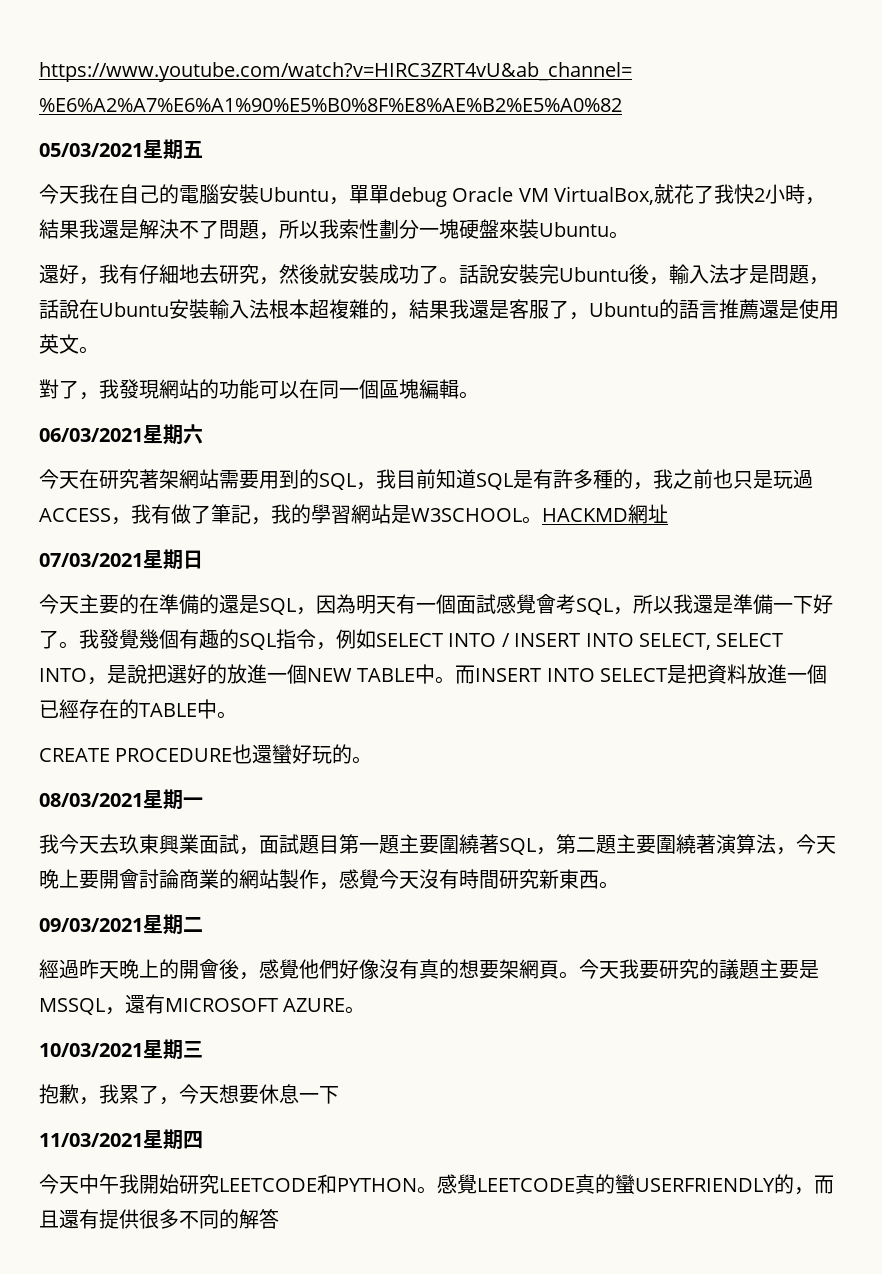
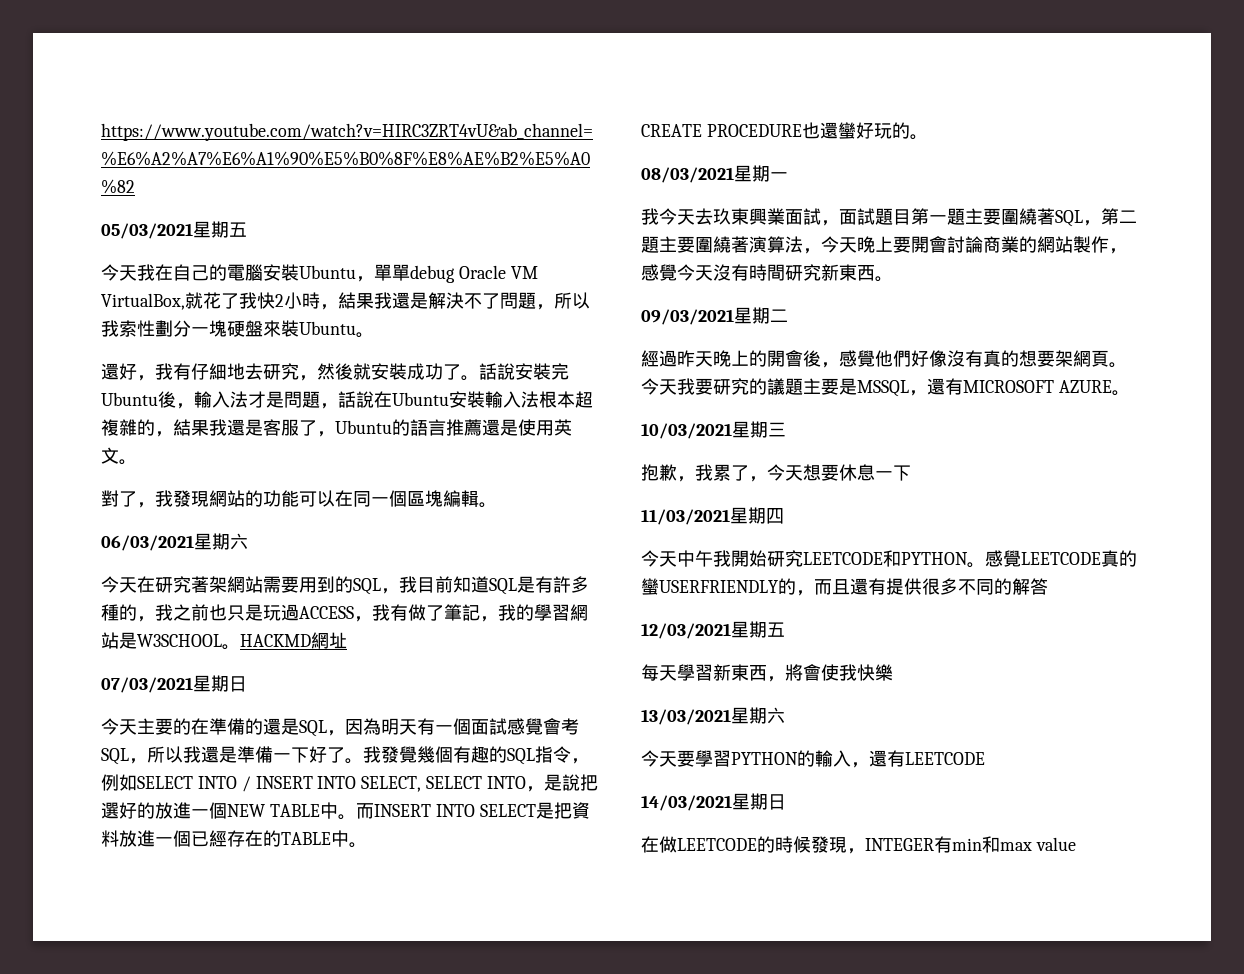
+ 12/03/2021星期五
+ 每天學習新東西，將會使我快樂
+ 13/03/2021星期六
+ 今天要學習PYTHON的輸入，還有LEETCODE
+ 14/03/2021星期日
+ 在做LEETCODE的時候發現，INTEGER有min和max value

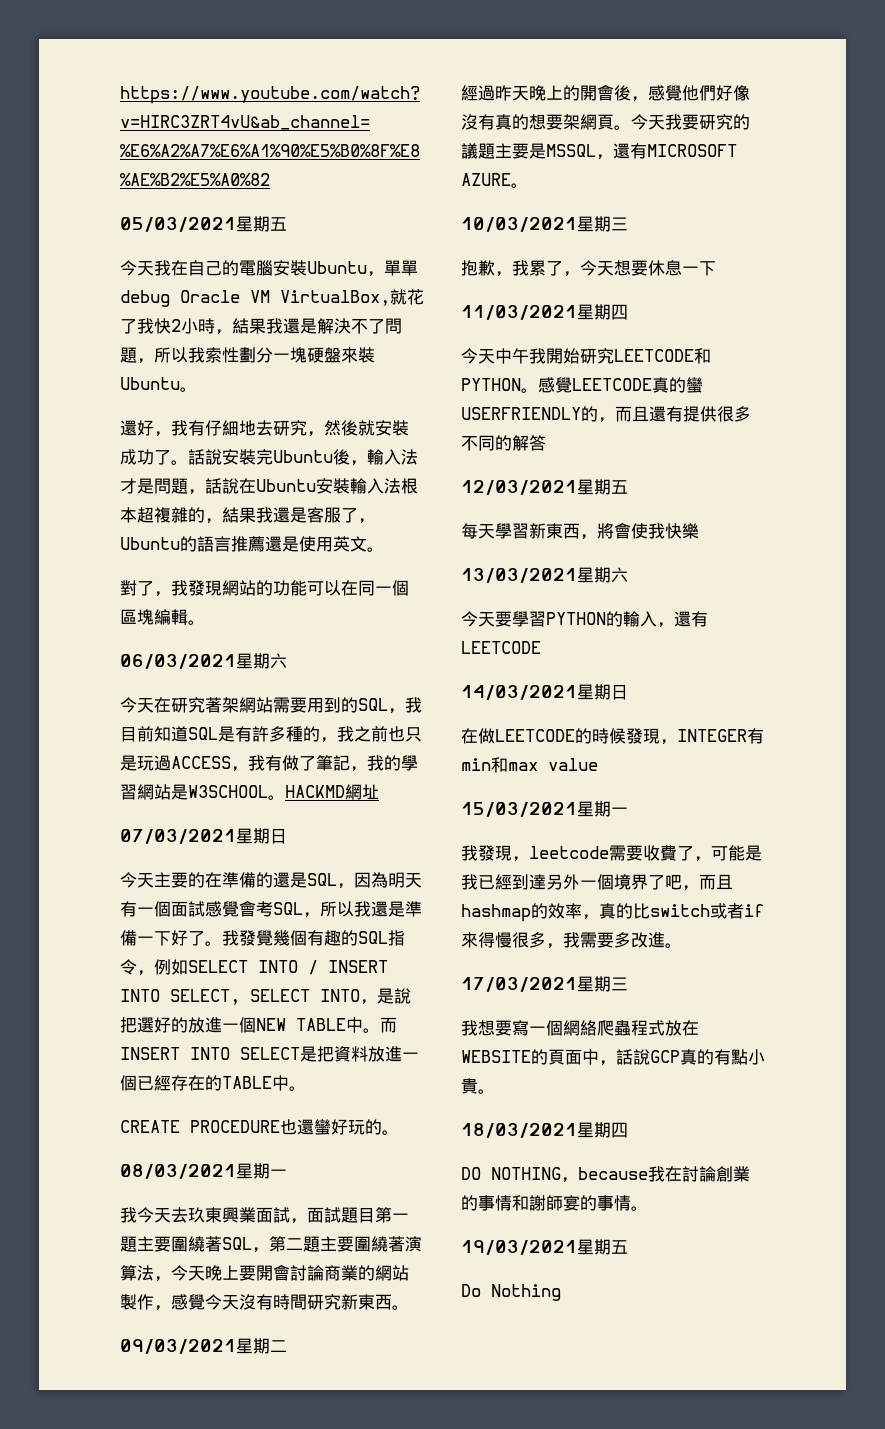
+ 15/03/2021星期一
+ 我發現，leetcode需要收費了，可能是我已經到達另外一個境界了吧，而且hashmap的效率，真的比switch或者if來得慢很多，我需要多改進。
+ 17/03/2021星期三
+ 我想要寫一個網絡爬蟲程式放在WEBSITE的頁面中，話說GCP真的有點小貴。
+ 18/03/2021星期四
+ DO NOTHING，because我在討論創業的事情和謝師宴的事情。
+ 19/03/2021星期五
+ Do Nothing

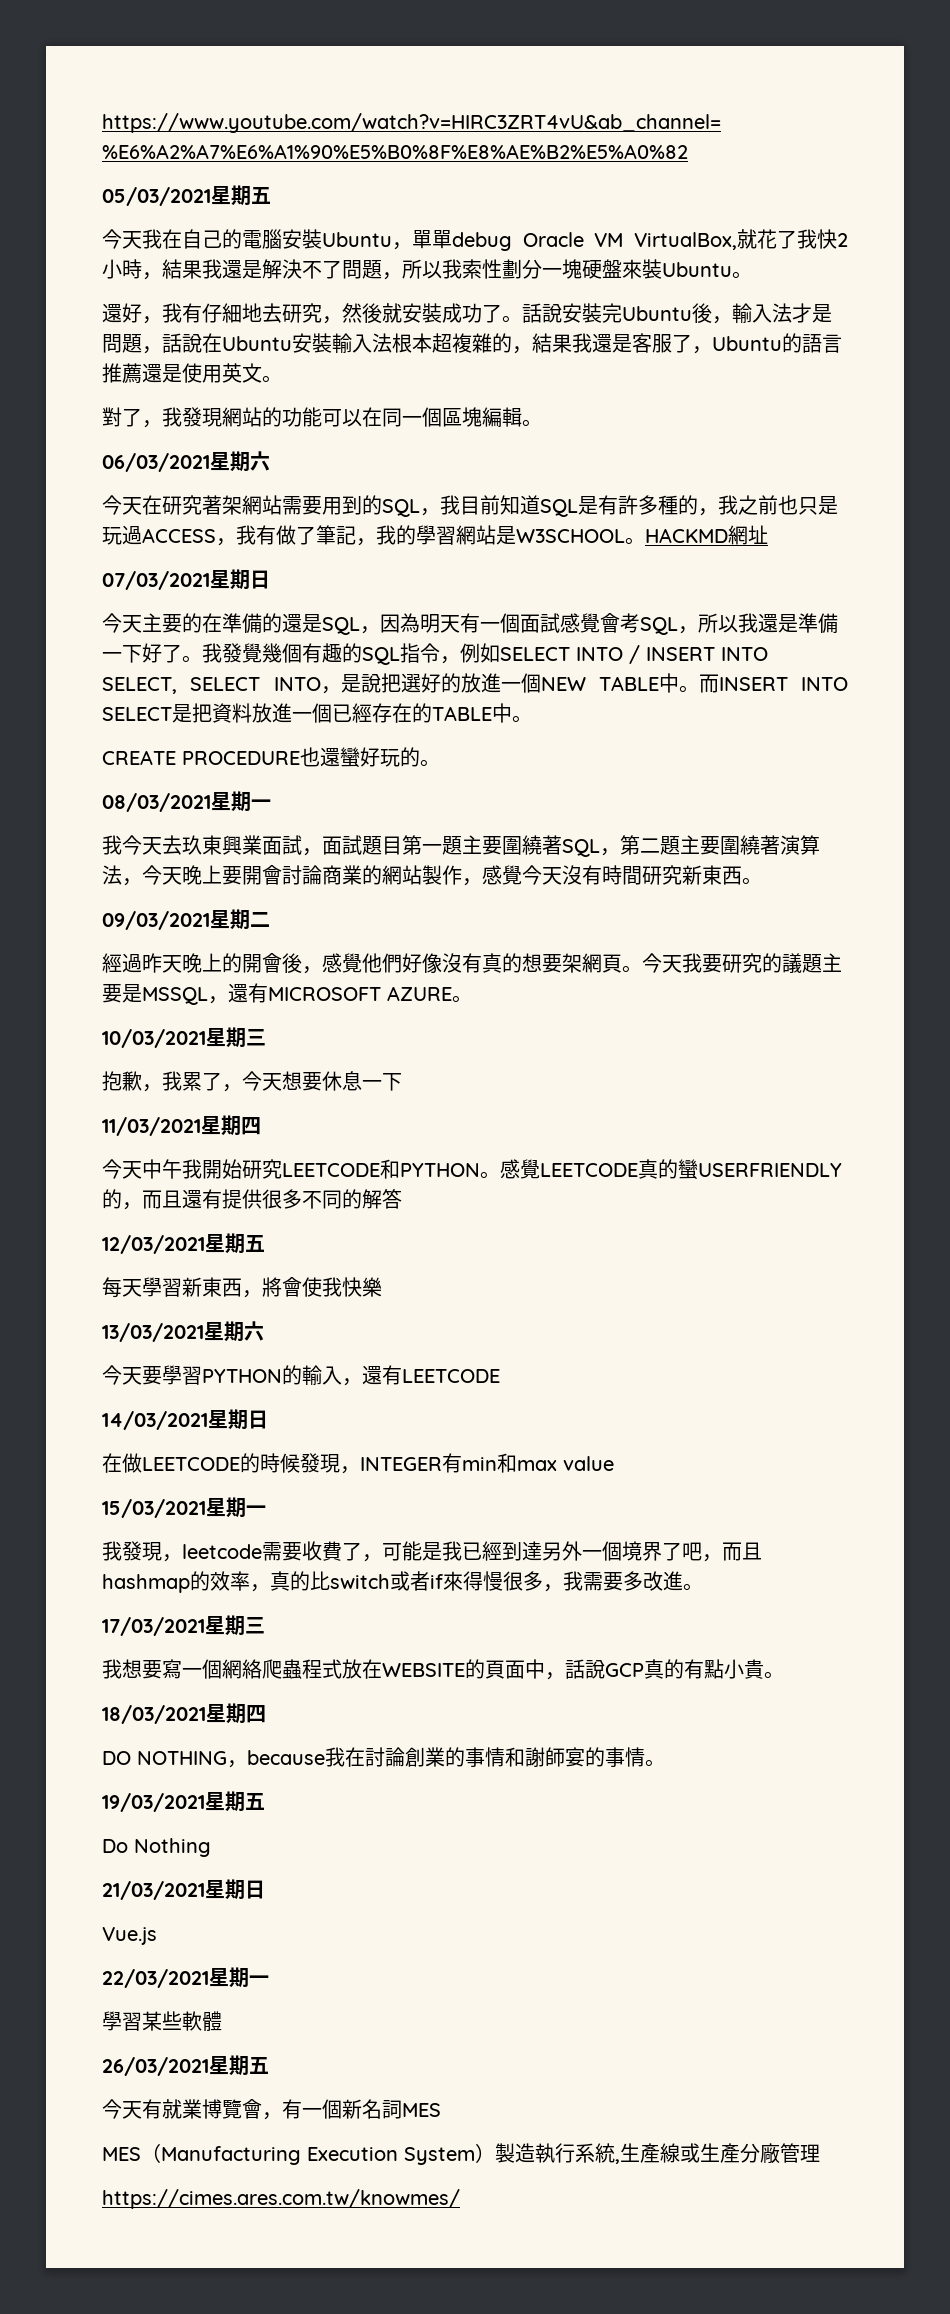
+ 21/03/2021星期日
+ Vue.js
+ 22/03/2021星期一
+ 學習某些軟體
+ 26/03/2021星期五
+ 今天有就業博覽會，有一個新名詞MES
+ MES（Manufacturing Execution System）製造執行系統,生產線或生產分廠管理
+ https://cimes.ares.com.tw/knowmes/

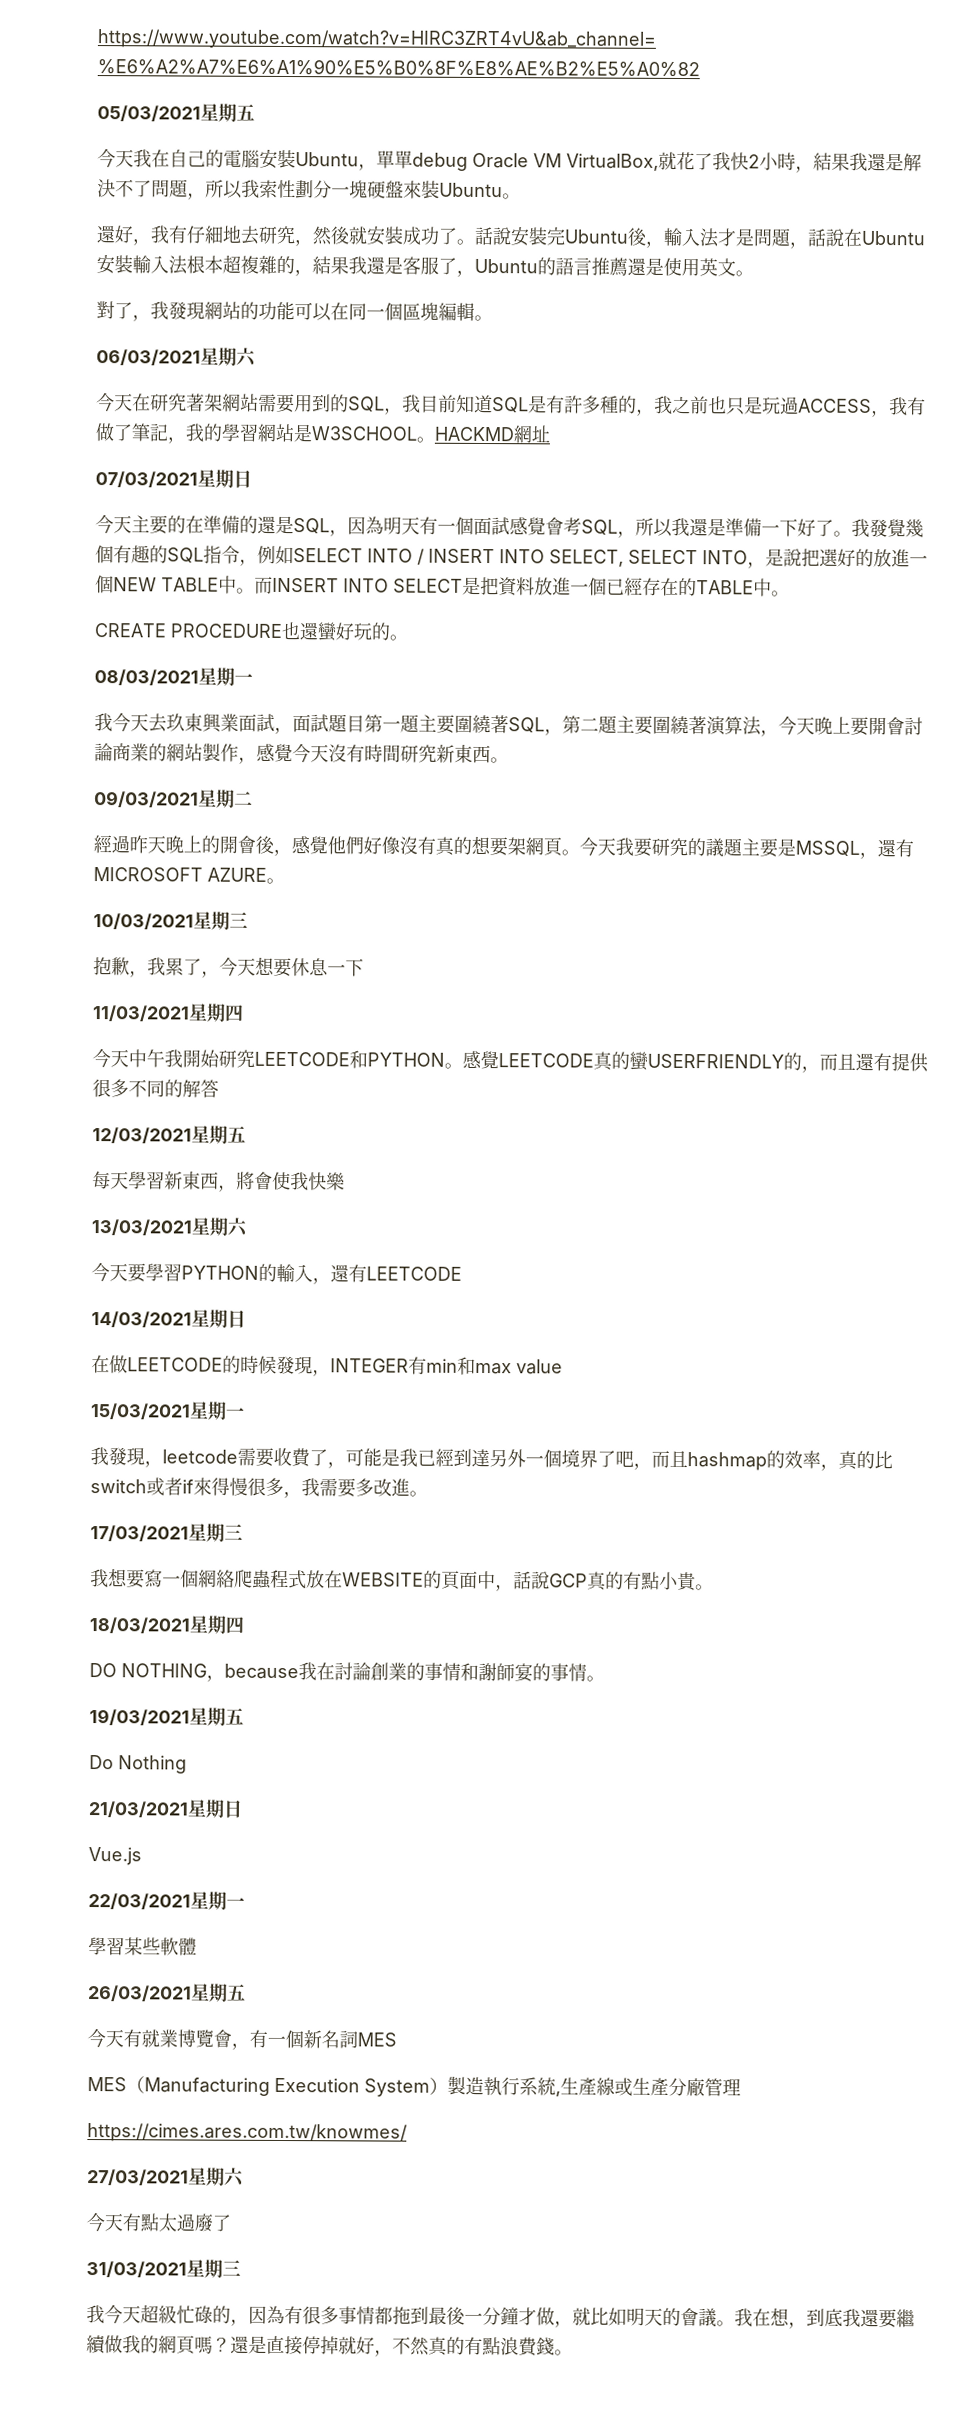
+ 27/03/2021星期六
+ 今天有點太過廢了
+ 31/03/2021星期三
+ 我今天超級忙碌的，因為有很多事情都拖到最後一分鐘才做，就比如明天的會議。我在想，到底我還要繼續做我的網頁嗎？還是直接停掉就好，不然真的有點浪費錢。

